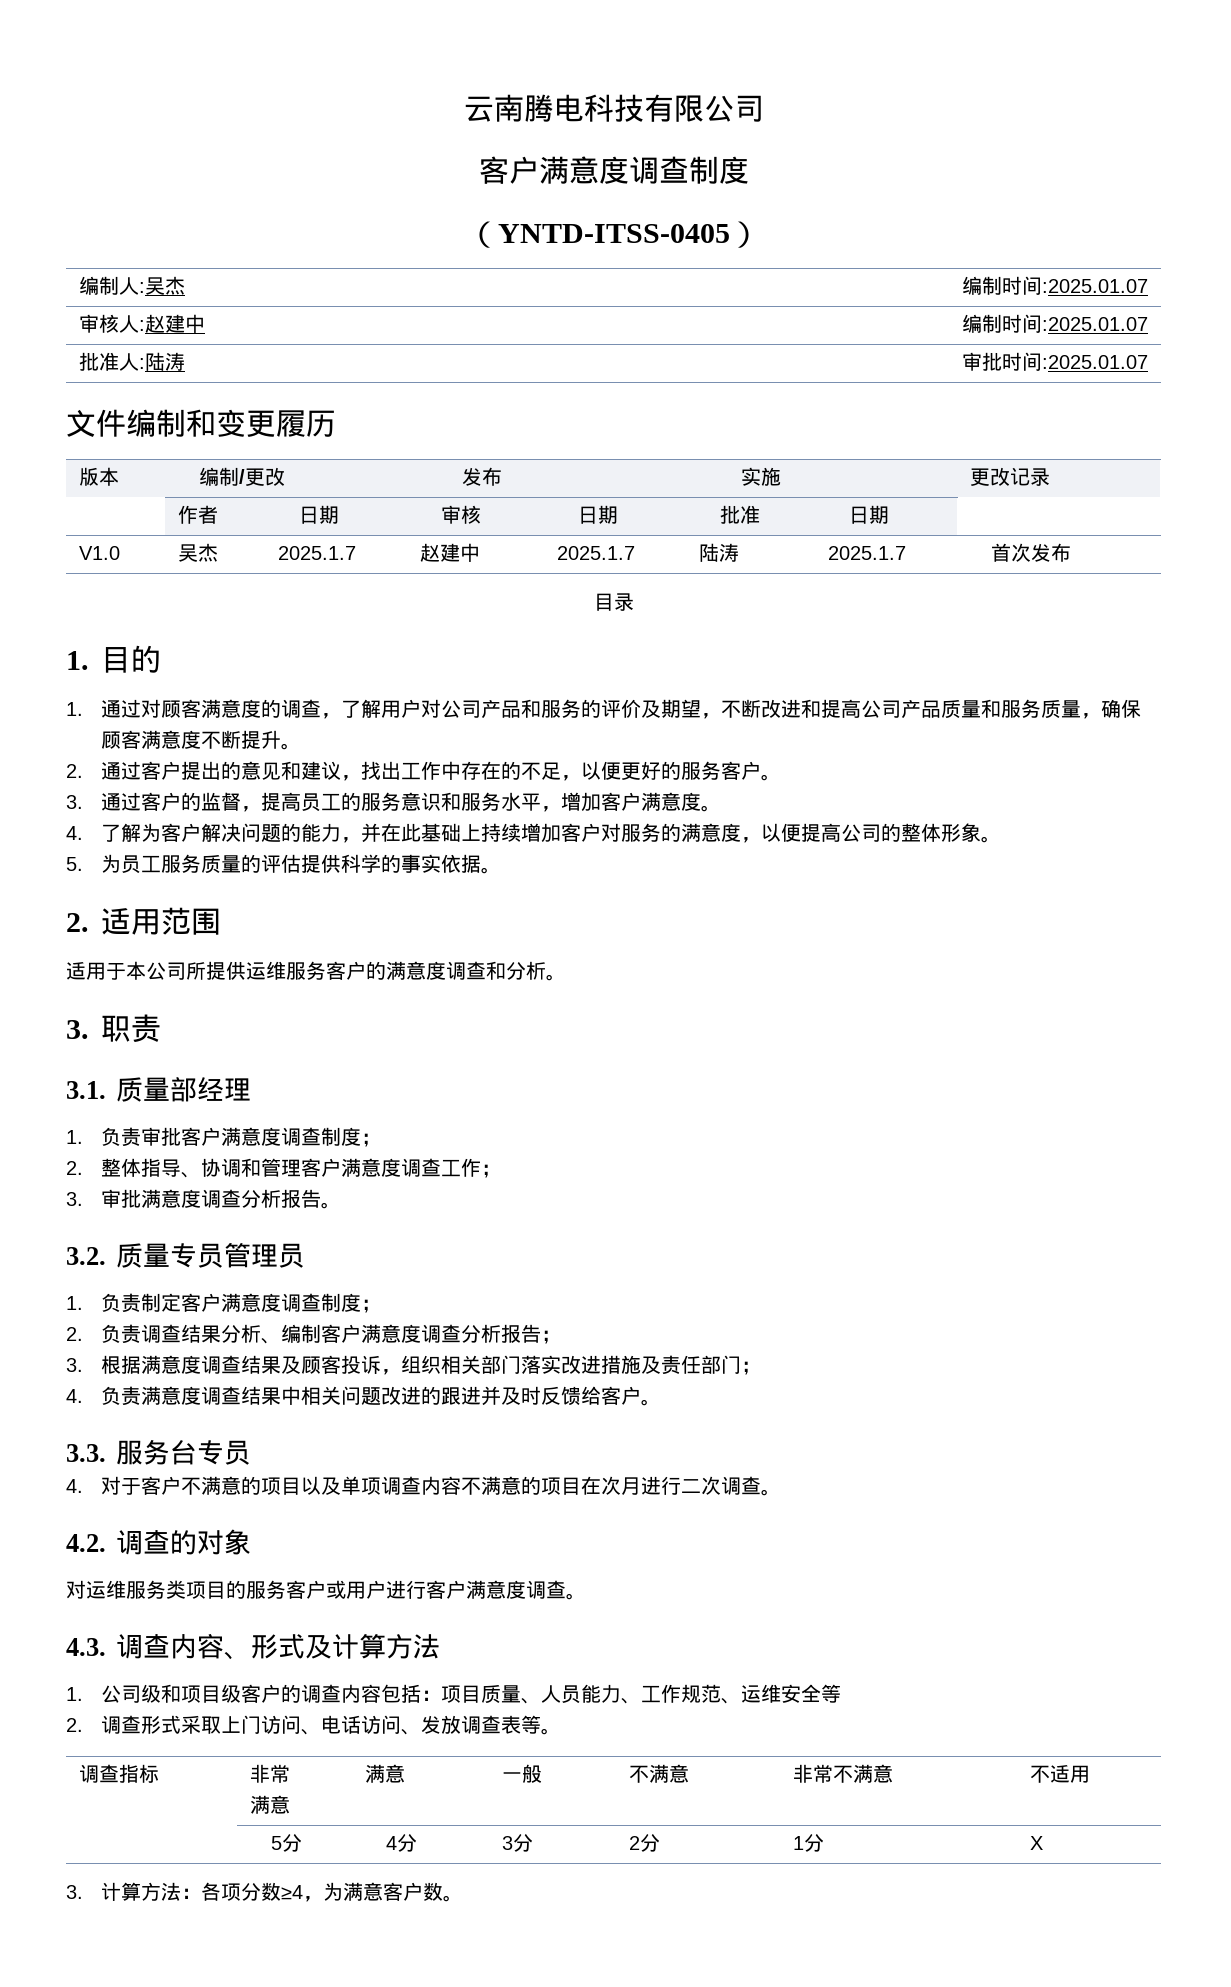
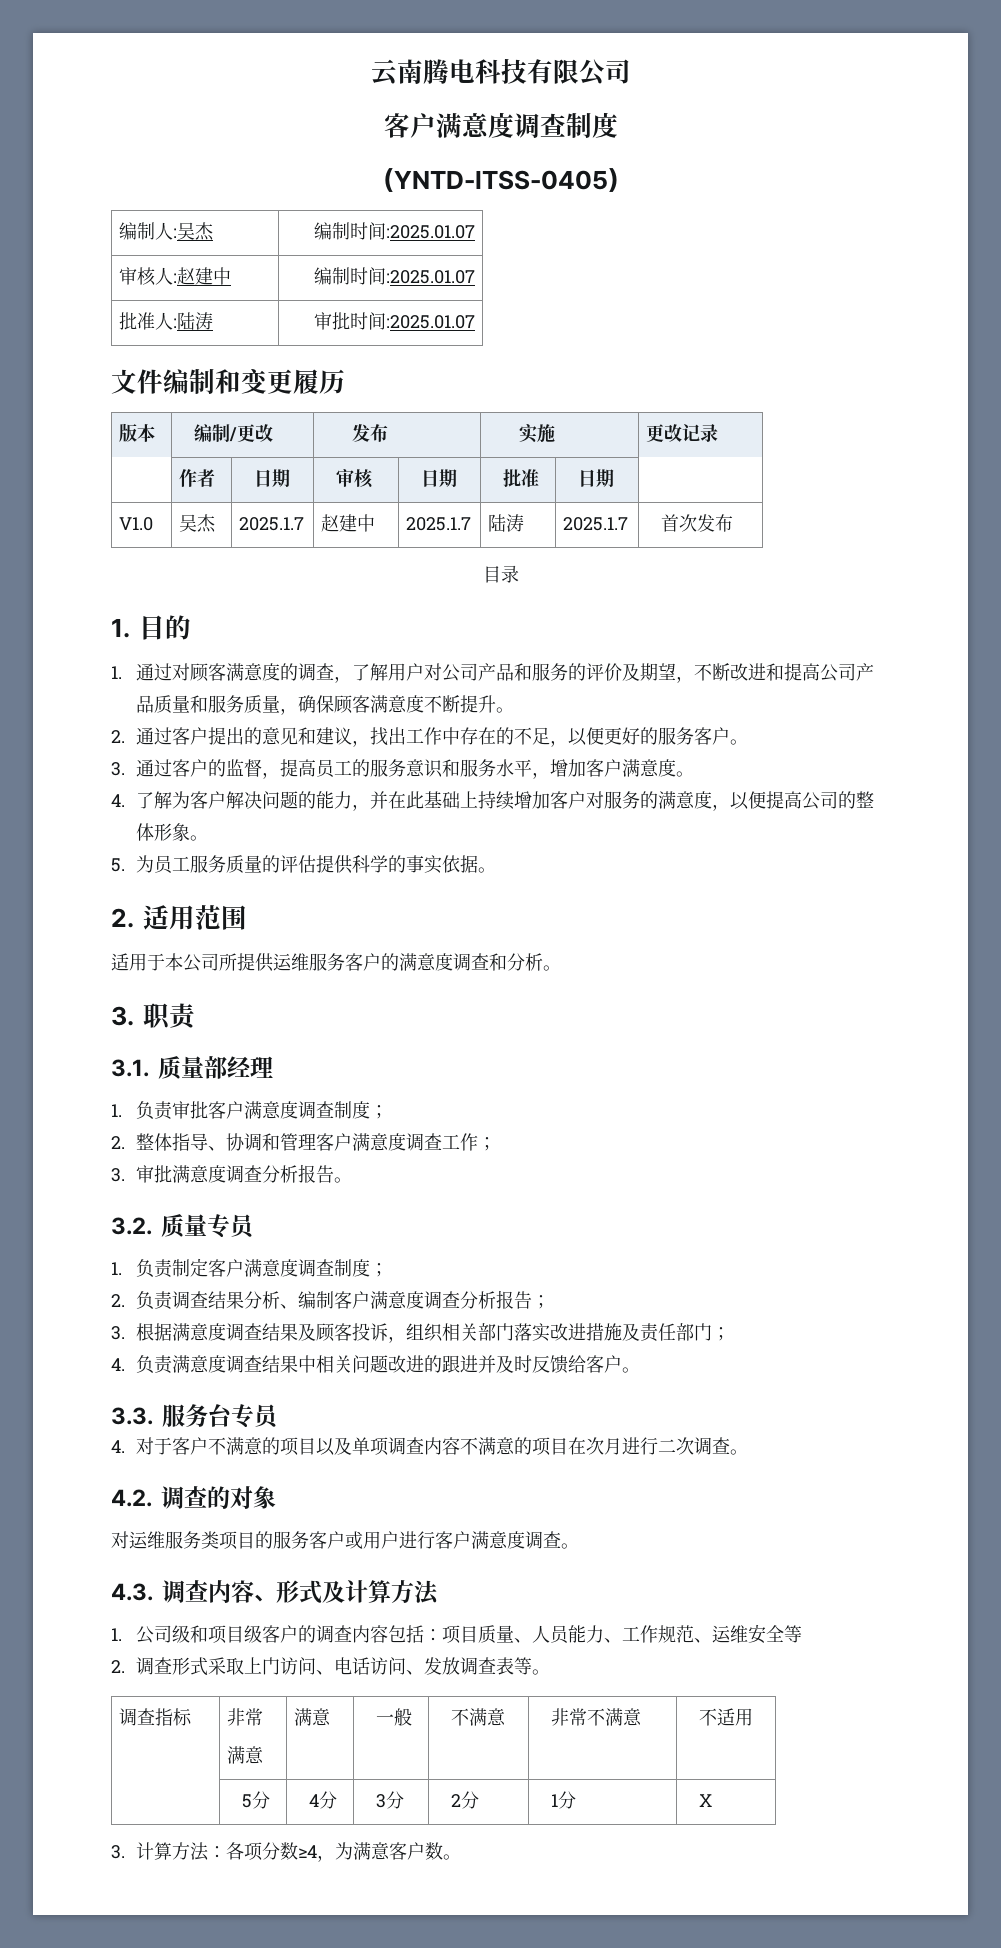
- 3.2.质量专员管理员
+ 3.2.质量专员

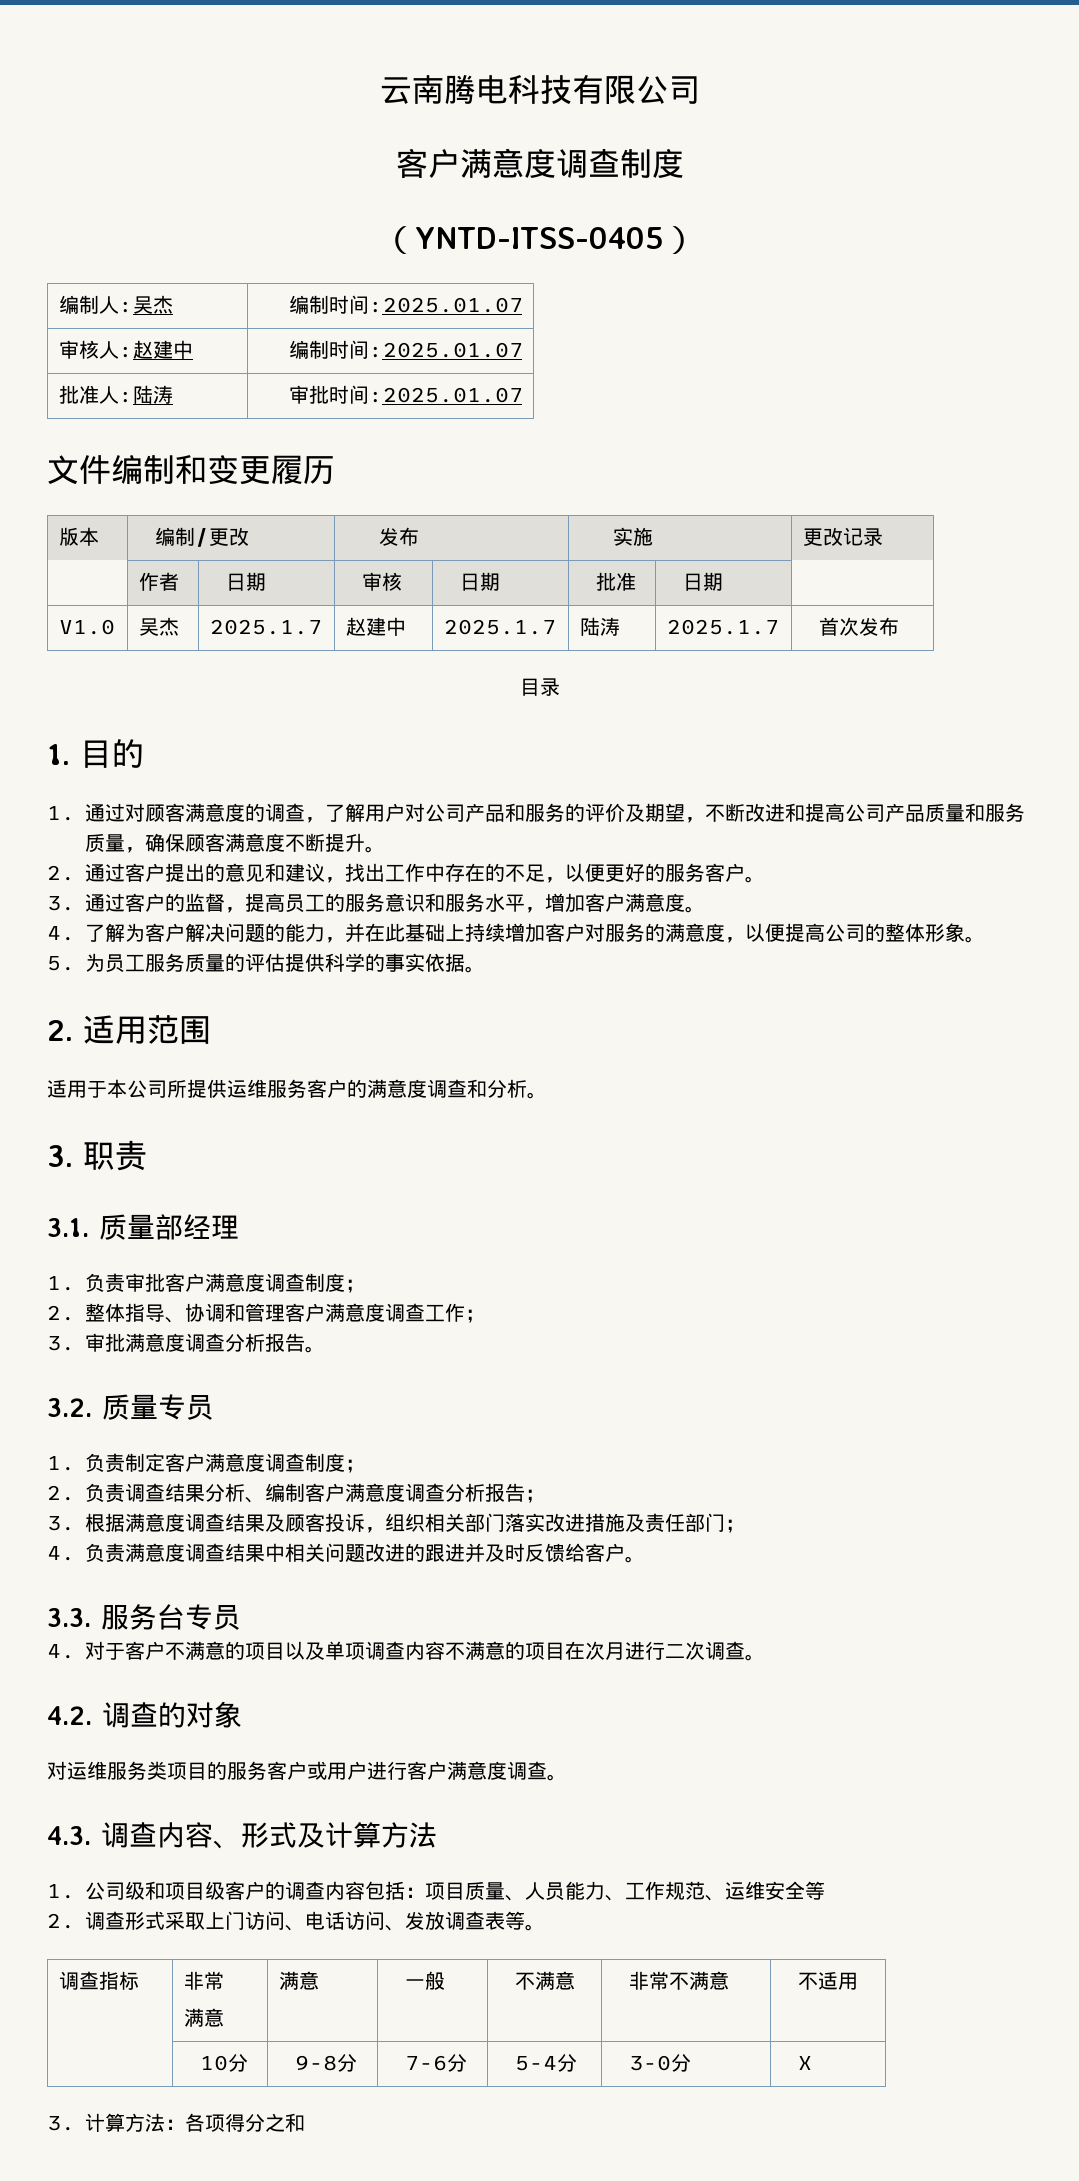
- | 5分 | 4分 | 3分 | 2分 | 1分 | X
+ | 10分 | 9-8分 | 7-6分 | 5-4分 | 3-0分 | X
- 3.计算方法：各项分数≥4，为满意客户数。
+ 3.计算方法：各项得分之和

